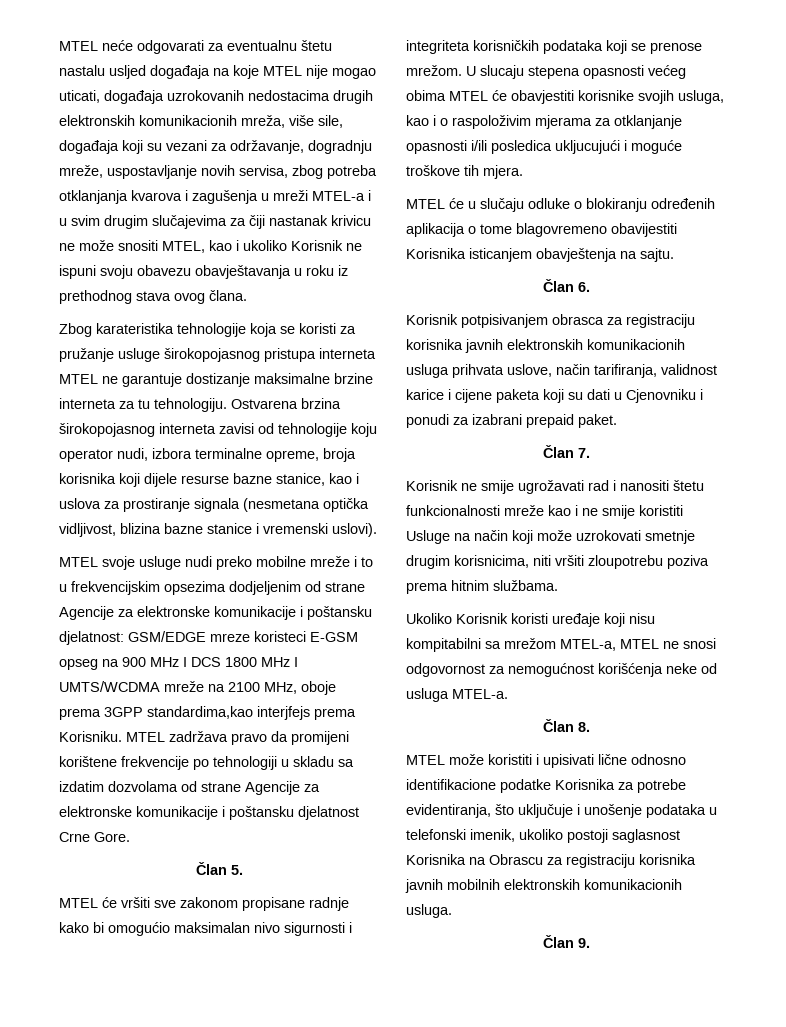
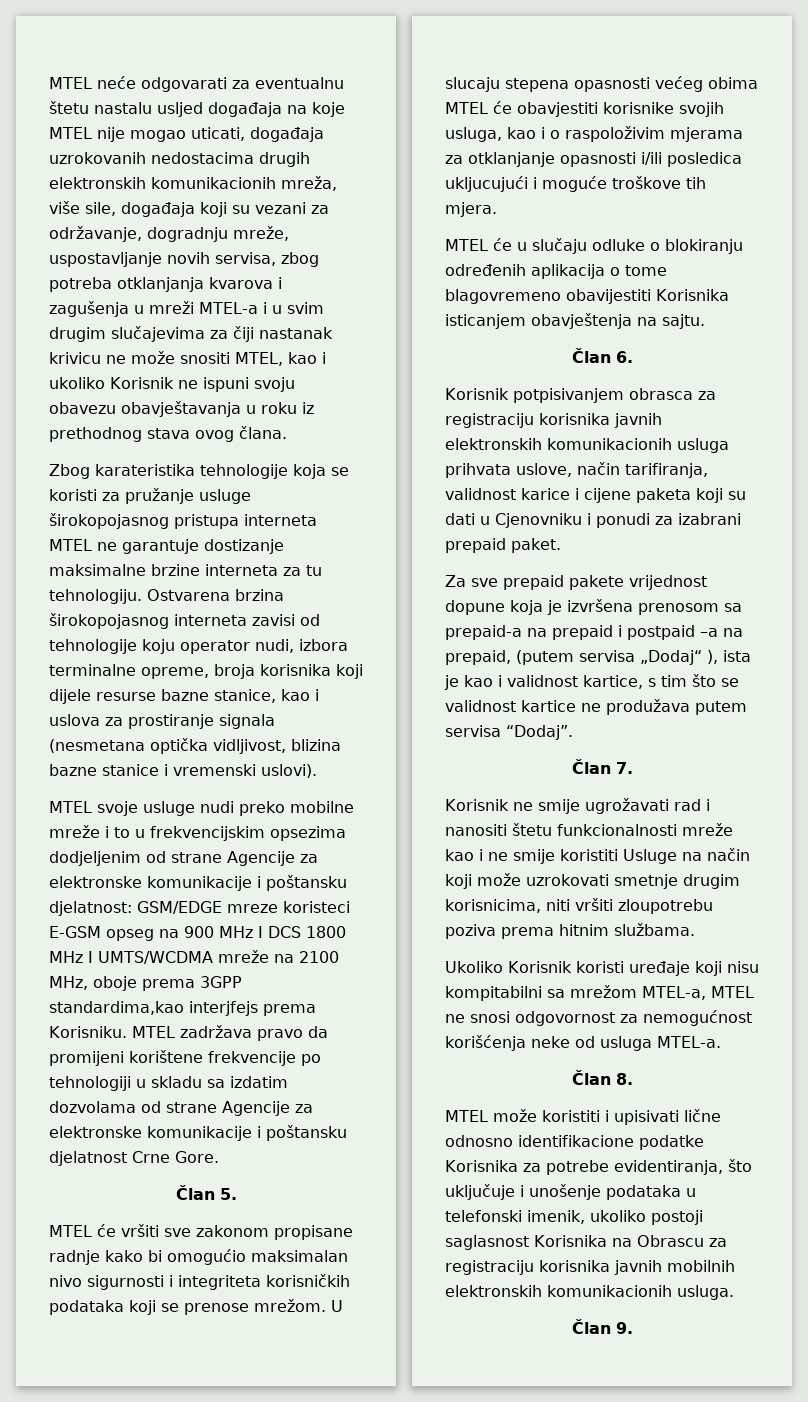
+ Za sve prepaid pakete vrijednost dopune koja je izvršena prenosom sa prepaid-a na prepaid i postpaid –a na prepaid, (putem servisa „Dodaj“ ), ista je kao i validnost kartice, s tim što se validnost kartice ne produžava putem servisa “Dodaj”.

